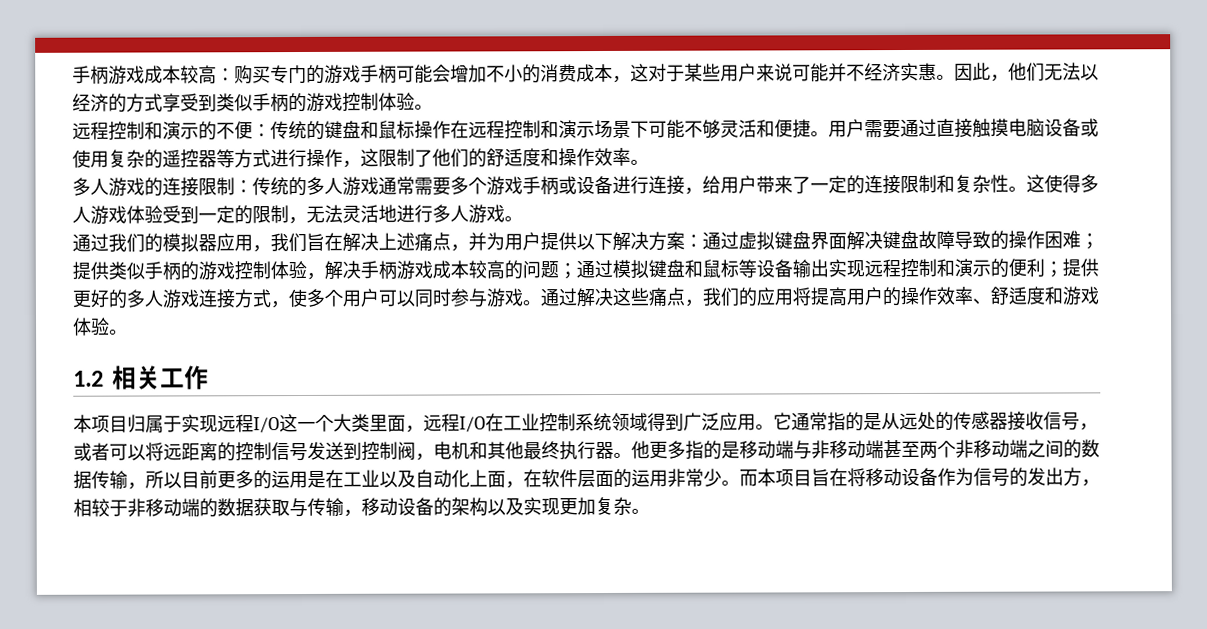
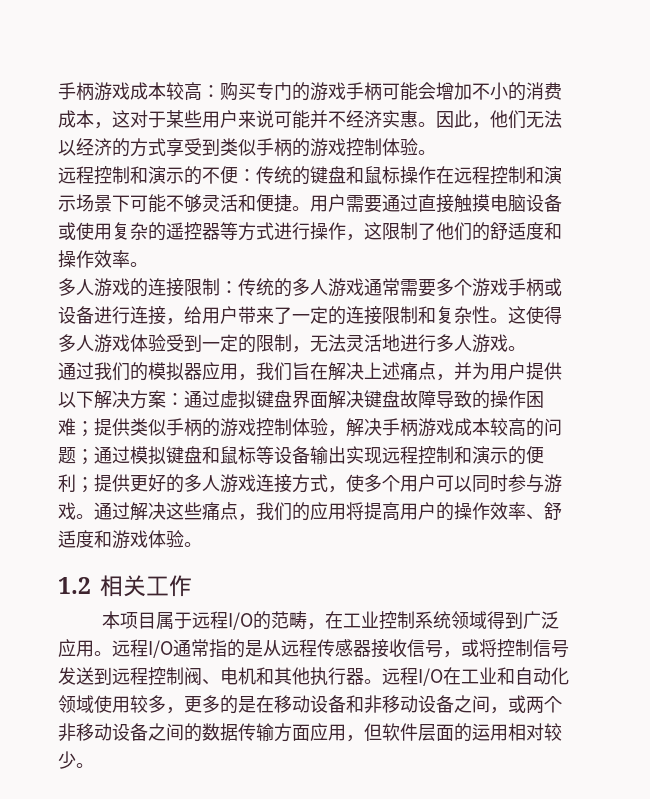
- 本项目归属于实现远程I/O这一个大类里面，远程I/O在工业控制系统领域得到广泛应用。
+ 本项目属于远程I/O的范畴，在工业控制系统领域得到广泛应用。
- 它通常指的是从远处的传感器接收信号，或者可以将远距离的控制信号发送到控制阀，电机和其他最终执行器。
+ 远程I/O通常指的是从远程传感器接收信号，或将控制信号发送到远程控制阀、电机和其他执行器。
- 他更多指的是移动端与非移动端甚至两个非移动端之间的数据传输，所以目前更多的运用是在工业以及自动化上面，在软件层面的运用非常少。而本项目旨在将移动设备作为信号的发出方，相较于非移动端的数据获取与传输，移动设备的架构以及实现更加复杂。
+ 远程I/O在工业和自动化领域使用较多，更多的是在移动设备和非移动设备之间，或两个非移动设备之间的数据传输方面应用，但软件层面的运用相对较少。

